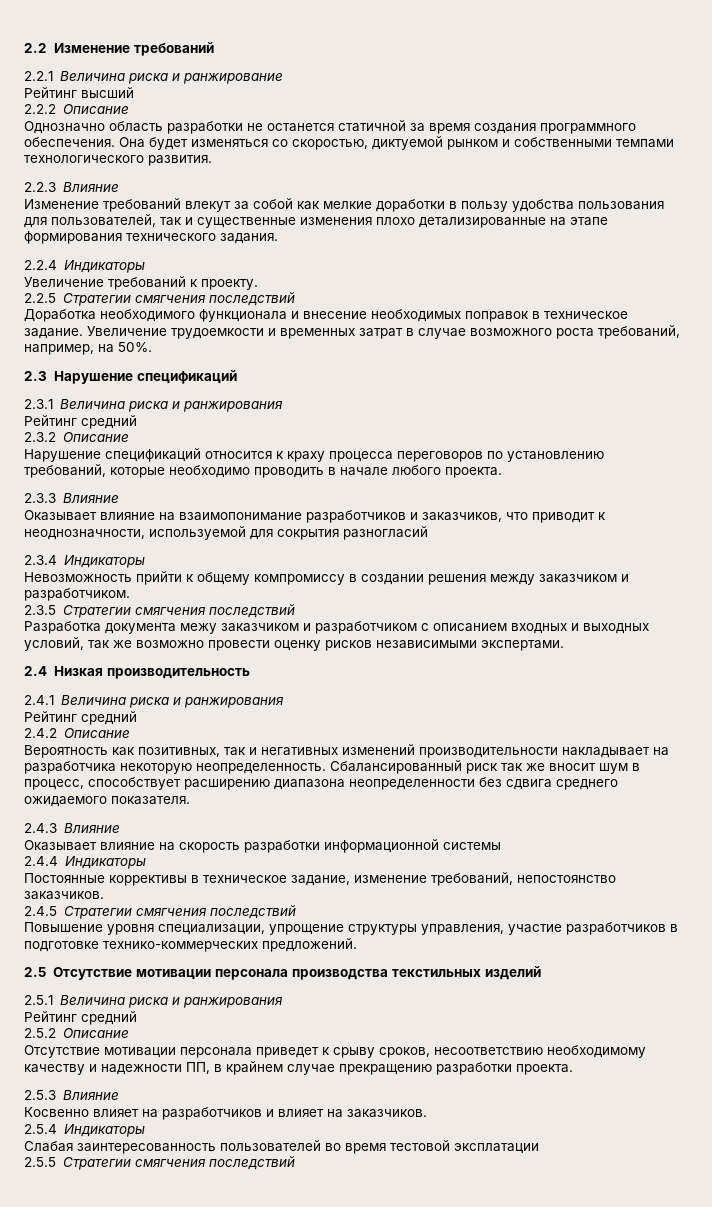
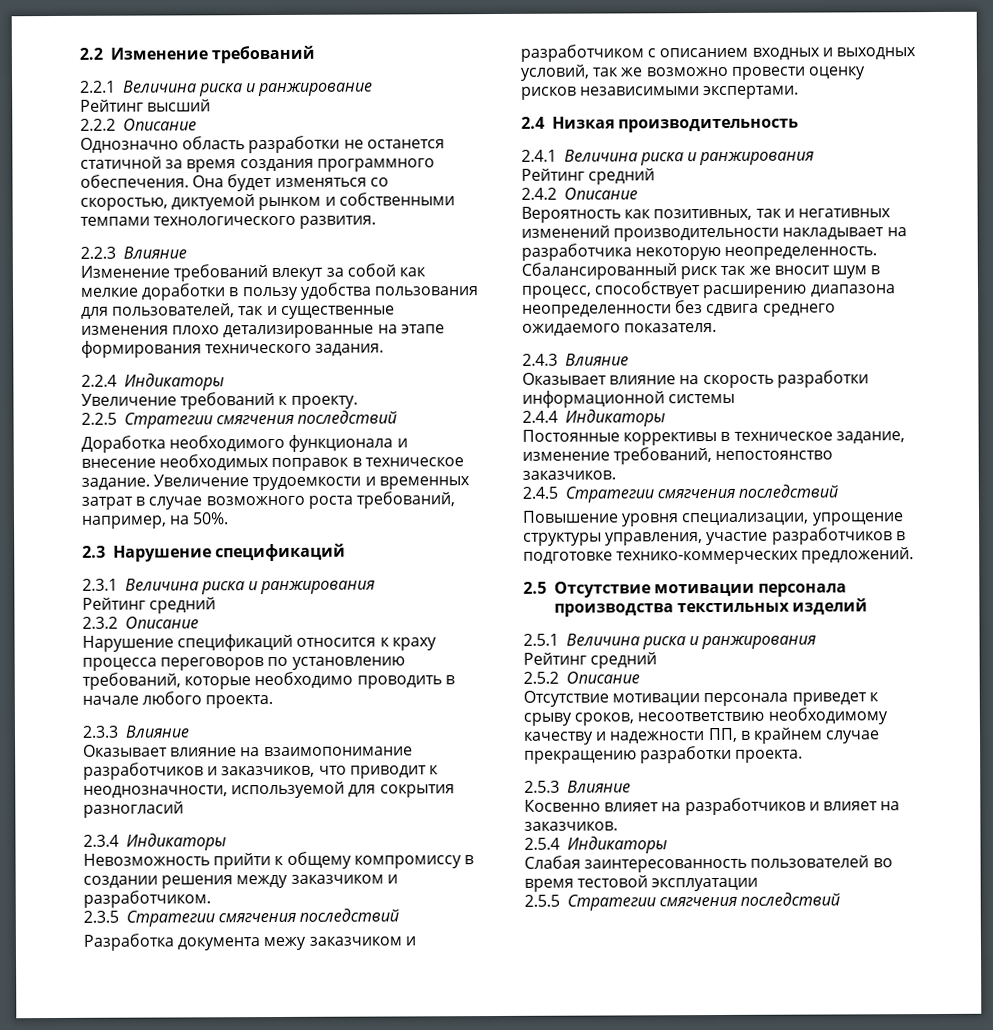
- Слабая заинтересованность пользователей во время тестовой эксплатации
+ Слабая заинтересованность пользователей во время тестовой эксплуатации

